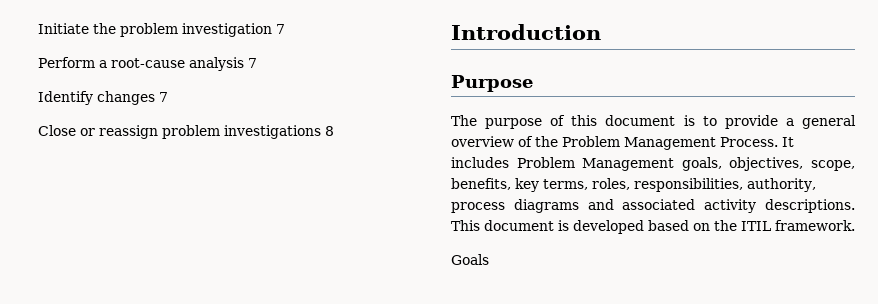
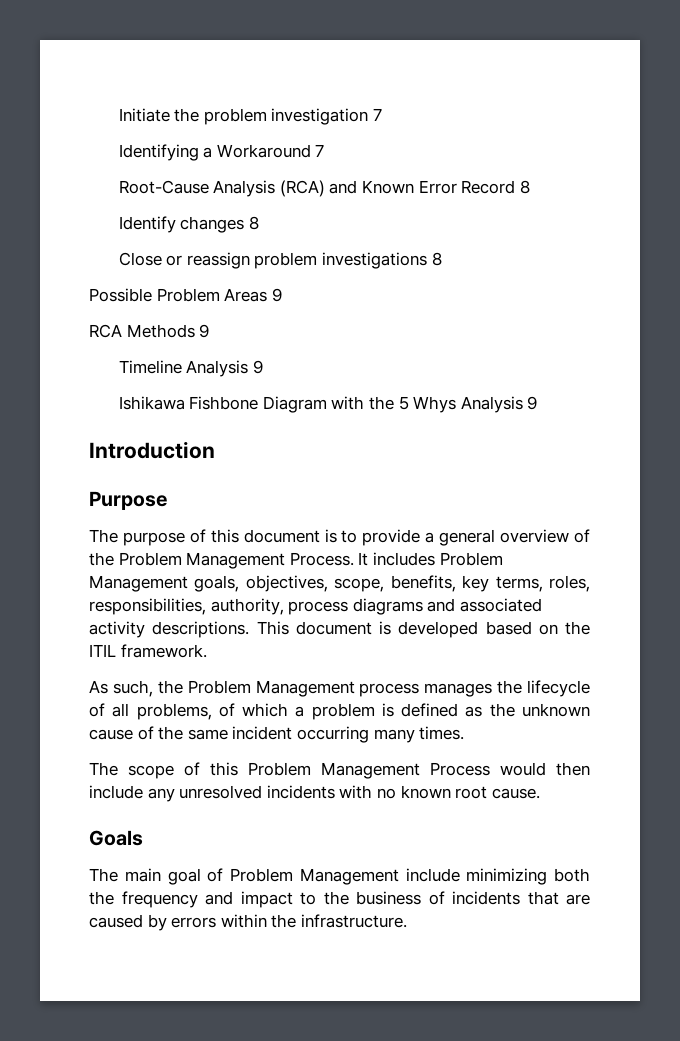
- Perform a root-cause analysis 7
+ Identifying a Workaround 7
+ Root-Cause Analysis (RCA) and Known Error Record 8
- Identify changes 7
+ Identify changes 8
+ Possible Problem Areas 9
+ RCA Methods 9
+ Timeline Analysis 9
+ Ishikawa Fishbone Diagram with the 5 Whys Analysis 9
+ As such, the Problem Management process manages the lifecycle of all problems, of which a problem is defined as the unknown cause of the same incident occurring many times.
+ The scope of this Problem Management Process would then include any unresolved incidents with no known root cause.
  Goals
+ The main goal of Problem Management include minimizing both the frequency and impact to the business of incidents that are caused by errors within the infrastructure.

